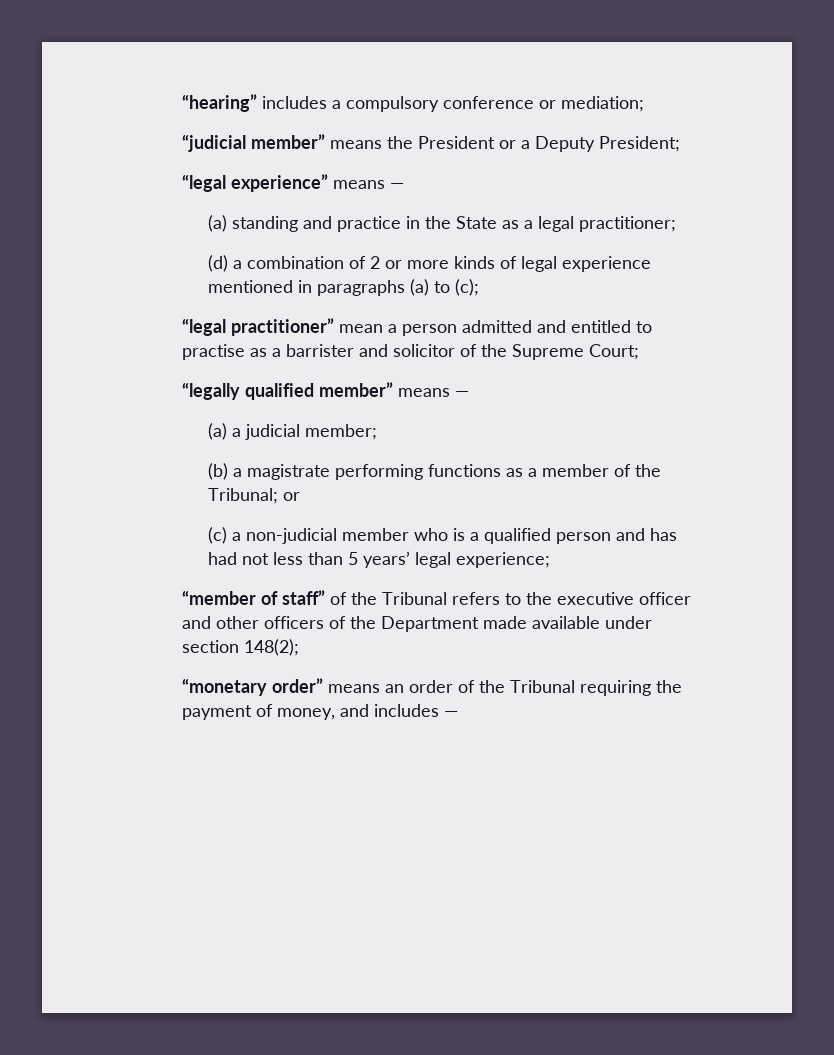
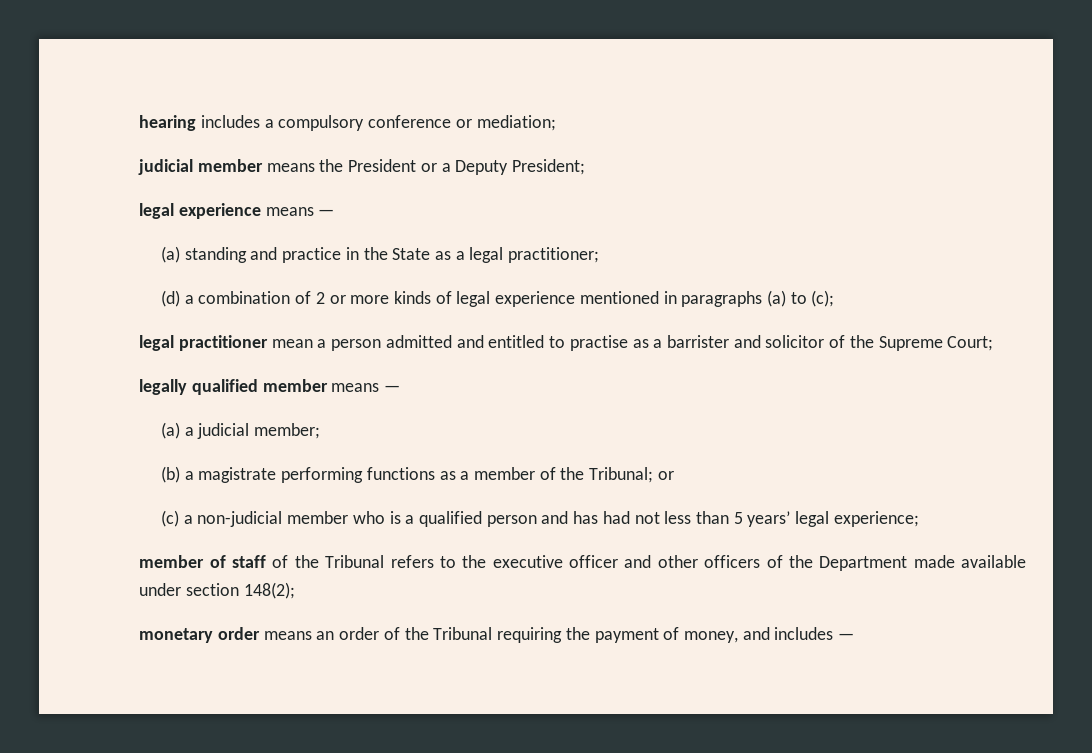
- “hearing” includes a compulsory conference or mediation;
+ hearing includes a compulsory conference or mediation;
- “judicial member” means the President or a Deputy President;
+ judicial member means the President or a Deputy President;
- “legal experience” means —
+ legal experience means —
- “legal practitioner” mean a person admitted and entitled to practise as a barrister and solicitor of the Supreme Court;
+ legal practitioner mean a person admitted and entitled to practise as a barrister and solicitor of the Supreme Court;
- “legally qualified member” means —
+ legally qualified member means —
- “member of staff” of the Tribunal refers to the executive officer and other officers of the Department made available under section 148(2);
+ member of staff of the Tribunal refers to the executive officer and other officers of the Department made available under section 148(2);
- “monetary order” means an order of the Tribunal requiring the payment of money, and includes —
+ monetary order means an order of the Tribunal requiring the payment of money, and includes —

